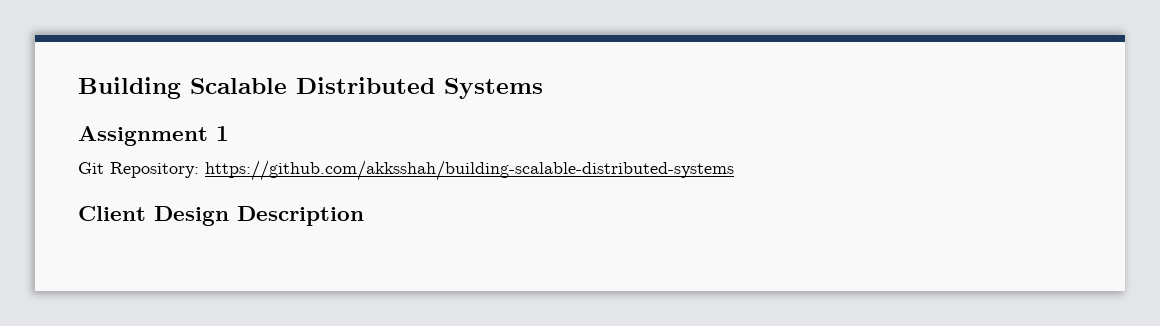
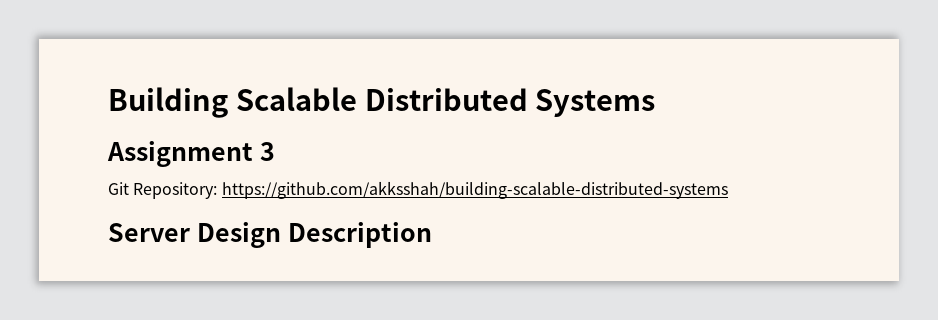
- Assignment 1
+ Assignment 3
- Client Design Description
+ Server Design Description

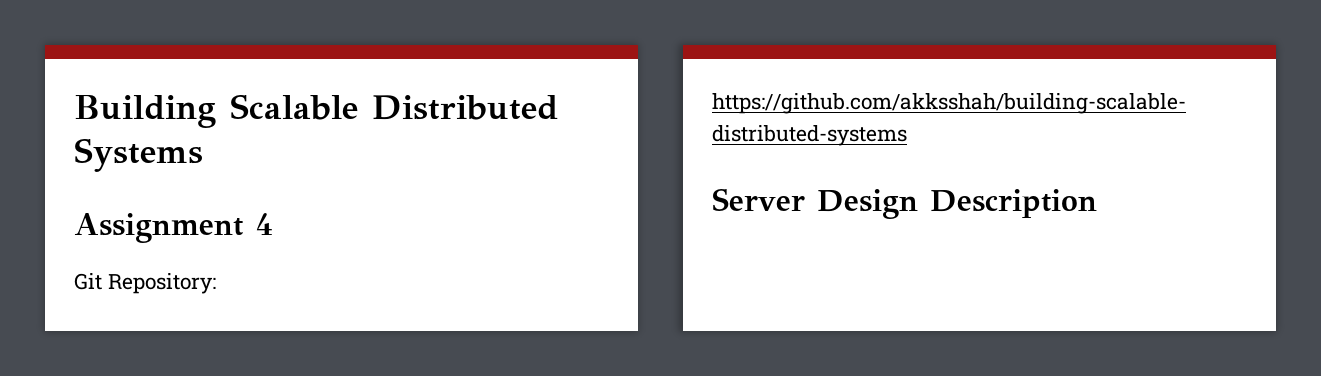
- Assignment 3
+ Assignment 4

